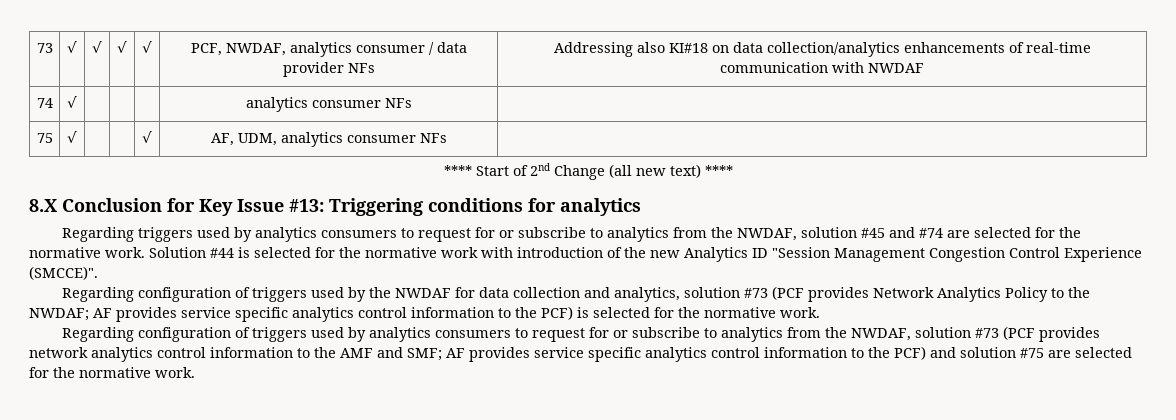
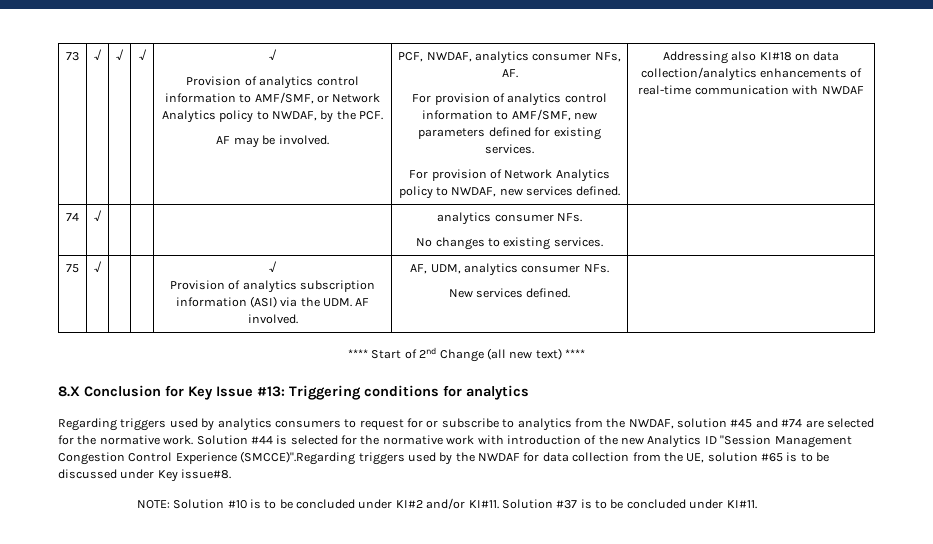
- PCF, NWDAF, analytics consumer / data provider NFs
+ Provision of analytics control information to AMF/SMF, or Network Analytics policy to NWDAF, by the PCF.
+ AF may be involved. | PCF, NWDAF, analytics consumer NFs, AF.
+ For provision of analytics control information to AMF/SMF, new parameters defined for existing services.
+ For provision of Network Analytics policy to NWDAF, new services defined.
- 74 | √ | | | | analytics consumer NFs |
- 75 | √ | | | √ | AF, UDM, analytics consumer NFs |
+ 74 | √ | | | | analytics consumer NFs.
+ No changes to existing services. |
+ 75 | √ | | | √
+ Provision of analytics subscription information (ASI) via the UDM. AF involved. | AF, UDM, analytics consumer NFs.
+ New services defined. |
- Solution #44 is selected for the normative work with introduction of the new Analytics ID "Session Management Congestion Control Experience (SMCCE)".
- Regarding configuration of triggers used by the NWDAF for data collection and analytics, solution #73 (PCF provides Network Analytics Policy to the NWDAF; AF provides service specific analytics control information to the PCF) is selected for the normative work.
- Regarding configuration of triggers used by analytics consumers to request for or subscribe to analytics from the NWDAF, solution #73 (PCF provides network analytics control information to the AMF and SMF; AF provides service specific analytics control information to the PCF) and solution #75 are selected for the normative work.
+ Solution #44 is selected for the normative work with introduction of the new Analytics ID "Session Management Congestion Control Experience (SMCCE)".Regarding triggers used by the NWDAF for data collection from the UE, solution #65 is to be discussed under Key issue#8.
+ NOTE: Solution #10 is to be concluded under KI#2 and/or KI#11. Solution #37 is to be concluded under KI#11.

